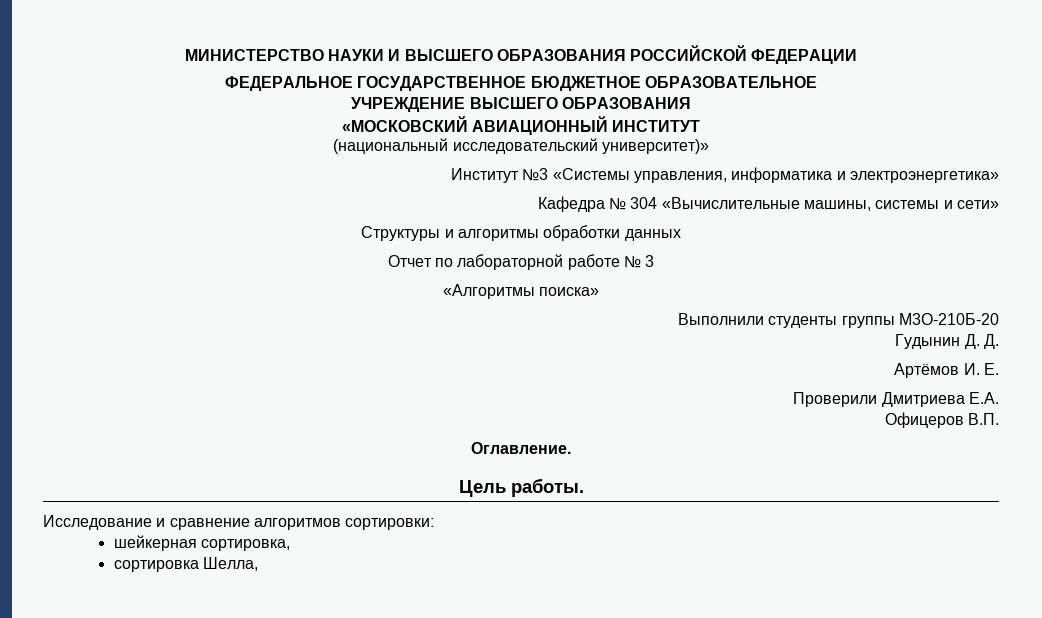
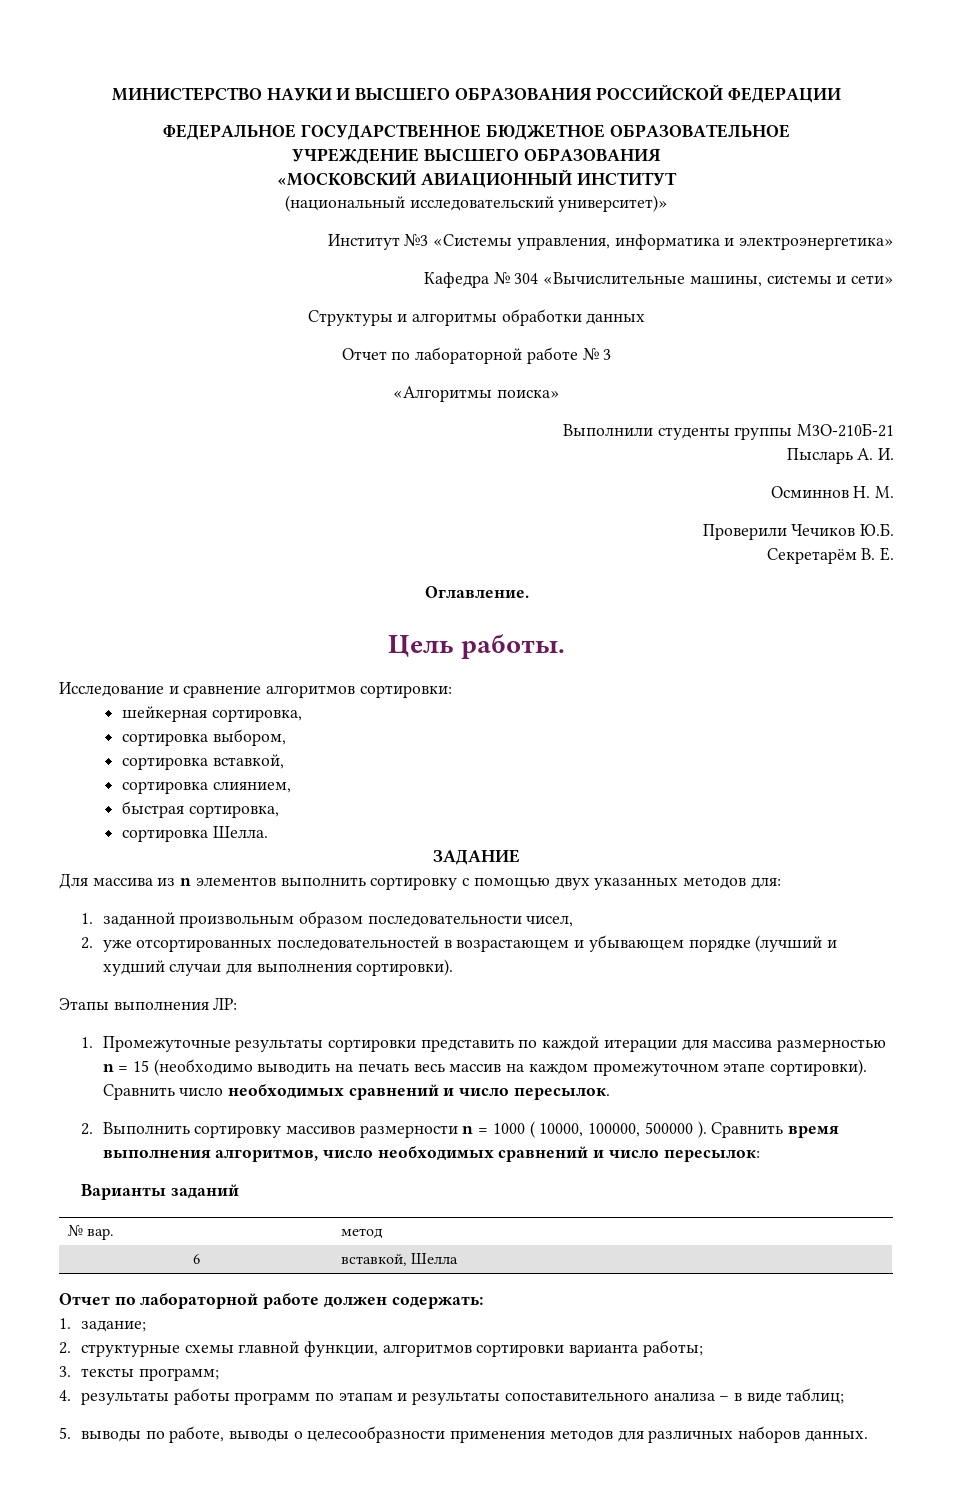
- Выполнили студенты группы М3О-210Б-20
- Гудынин Д. Д.
- Артёмов И. Е.
- Проверили Дмитриева Е.А.
- Офицеров В.П.
+ Выполнили студенты группы М3О-210Б-21
+ Пысларь А. И.
+ Осминнов Н. М.
+ Проверили Чечиков Ю.Б.
+ Секретарём В. Е.
- сортировка Шелла,
+ сортировка выбором,
+ сортировка вставкой,
+ сортировка слиянием,
+ быстрая сортировка,
+ сортировка Шелла.
+ ЗАДАНИЕ
+ Для массива из n элементов выполнить сортировку с помощью двух указанных методов для:
+ 1. заданной произвольным образом последовательности чисел,
+ 2. уже отсортированных последовательностей в возрастающем и убывающем порядке (лучший и худший случаи для выполнения сортировки).
+ Этапы выполнения ЛР:
+ 1. Промежуточные результаты сортировки представить по каждой итерации для массива размерностью n = 15 (необходимо выводить на печать весь массив на каждом промежуточном этапе сортировки). Сравнить число необходимых сравнений и число пересылок.
+ 2. Выполнить сортировку массивов размерности n = 1000 ( 10000, 100000, 500000 ). Сравнить время выполнения алгоритмов, число необходимых сравнений и число пересылок:
+ Варианты заданий
+ № вар. | метод
+ 6 | вставкой, Шелла
+ Отчет по лабораторной работе должен содержать:
+ 1. задание;
+ 2. структурные схемы главной функции, алгоритмов сортировки варианта работы;
+ 3. тексты программ;
+ 4. результаты работы программ по этапам и результаты сопоставительного анализа – в виде таблиц;
+ 5. выводы по работе, выводы о целесообразности применения методов для различных наборов данных.

